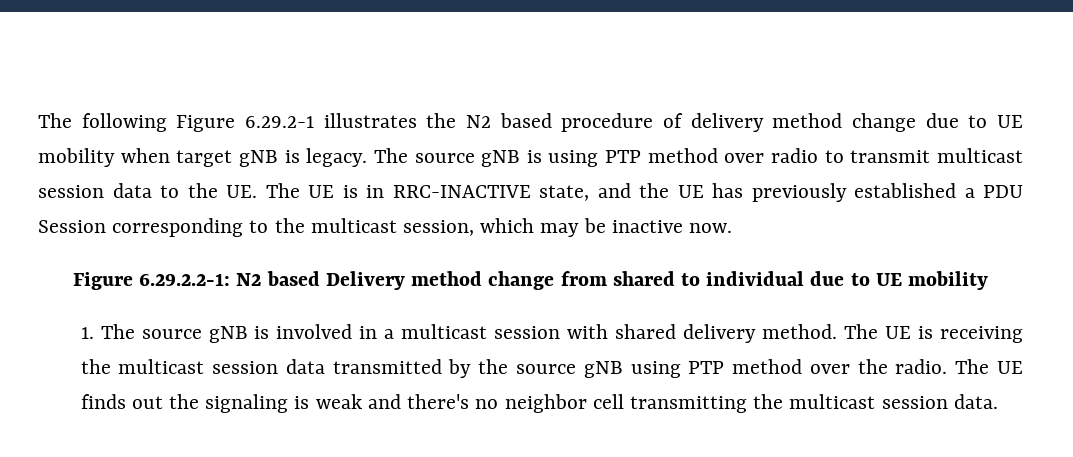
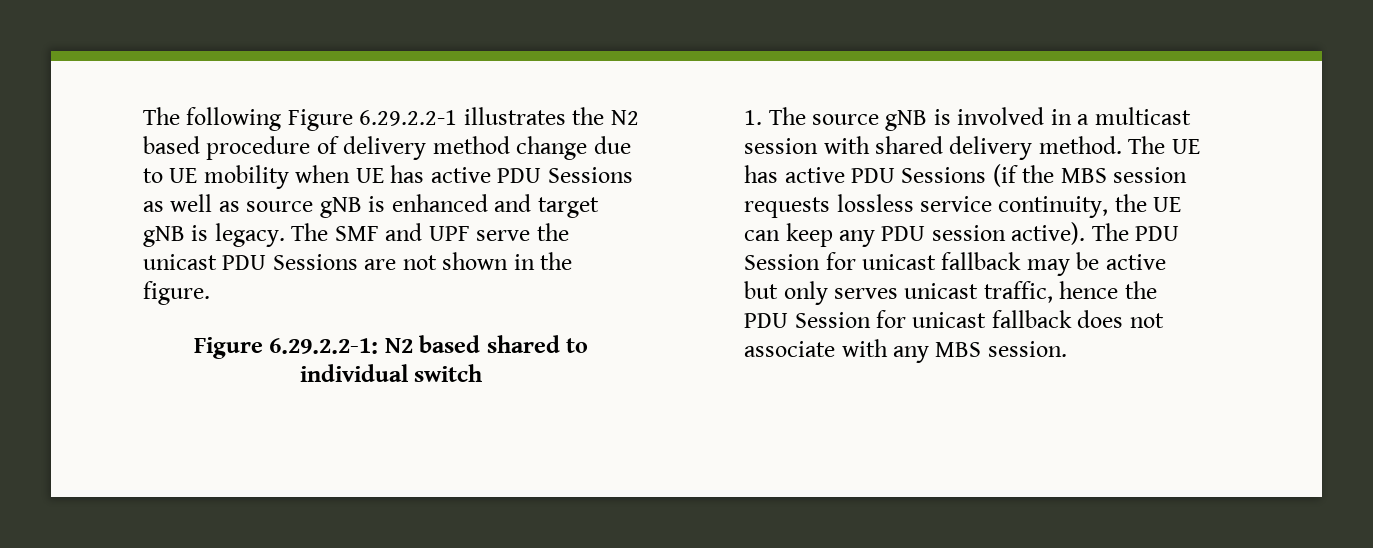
- The following Figure 6.29.2-1 illustrates the N2 based procedure of delivery method change due to UE mobility when target gNB is legacy.
+ The following Figure 6.29.2.2-1 illustrates the N2 based procedure of delivery method change due to UE mobility when UE has active PDU Sessions as well as source gNB is enhanced and target gNB is legacy.
- The source gNB is using PTP method over radio to transmit multicast session data to the UE. The UE is in RRC-INACTIVE state, and the UE has previously established a PDU Session corresponding to the multicast session, which may be inactive now.
- Figure 6.29.2.2-1: N2 based Delivery method change from shared to individual due to UE mobility
+ The SMF and UPF serve the unicast PDU Sessions are not shown in the figure.
+ Figure 6.29.2.2-1: N2 based shared to individual switch
- The UE is receiving the multicast session data transmitted by the source gNB using PTP method over the radio. The UE finds out the signaling is weak and there's no neighbor cell transmitting the multicast session data.
+ The UE has active PDU Sessions (if the MBS session requests lossless service continuity, the UE can keep any PDU session active). The PDU Session for unicast fallback may be active but only serves unicast traffic, hence the PDU Session for unicast fallback does not associate with any MBS session.

